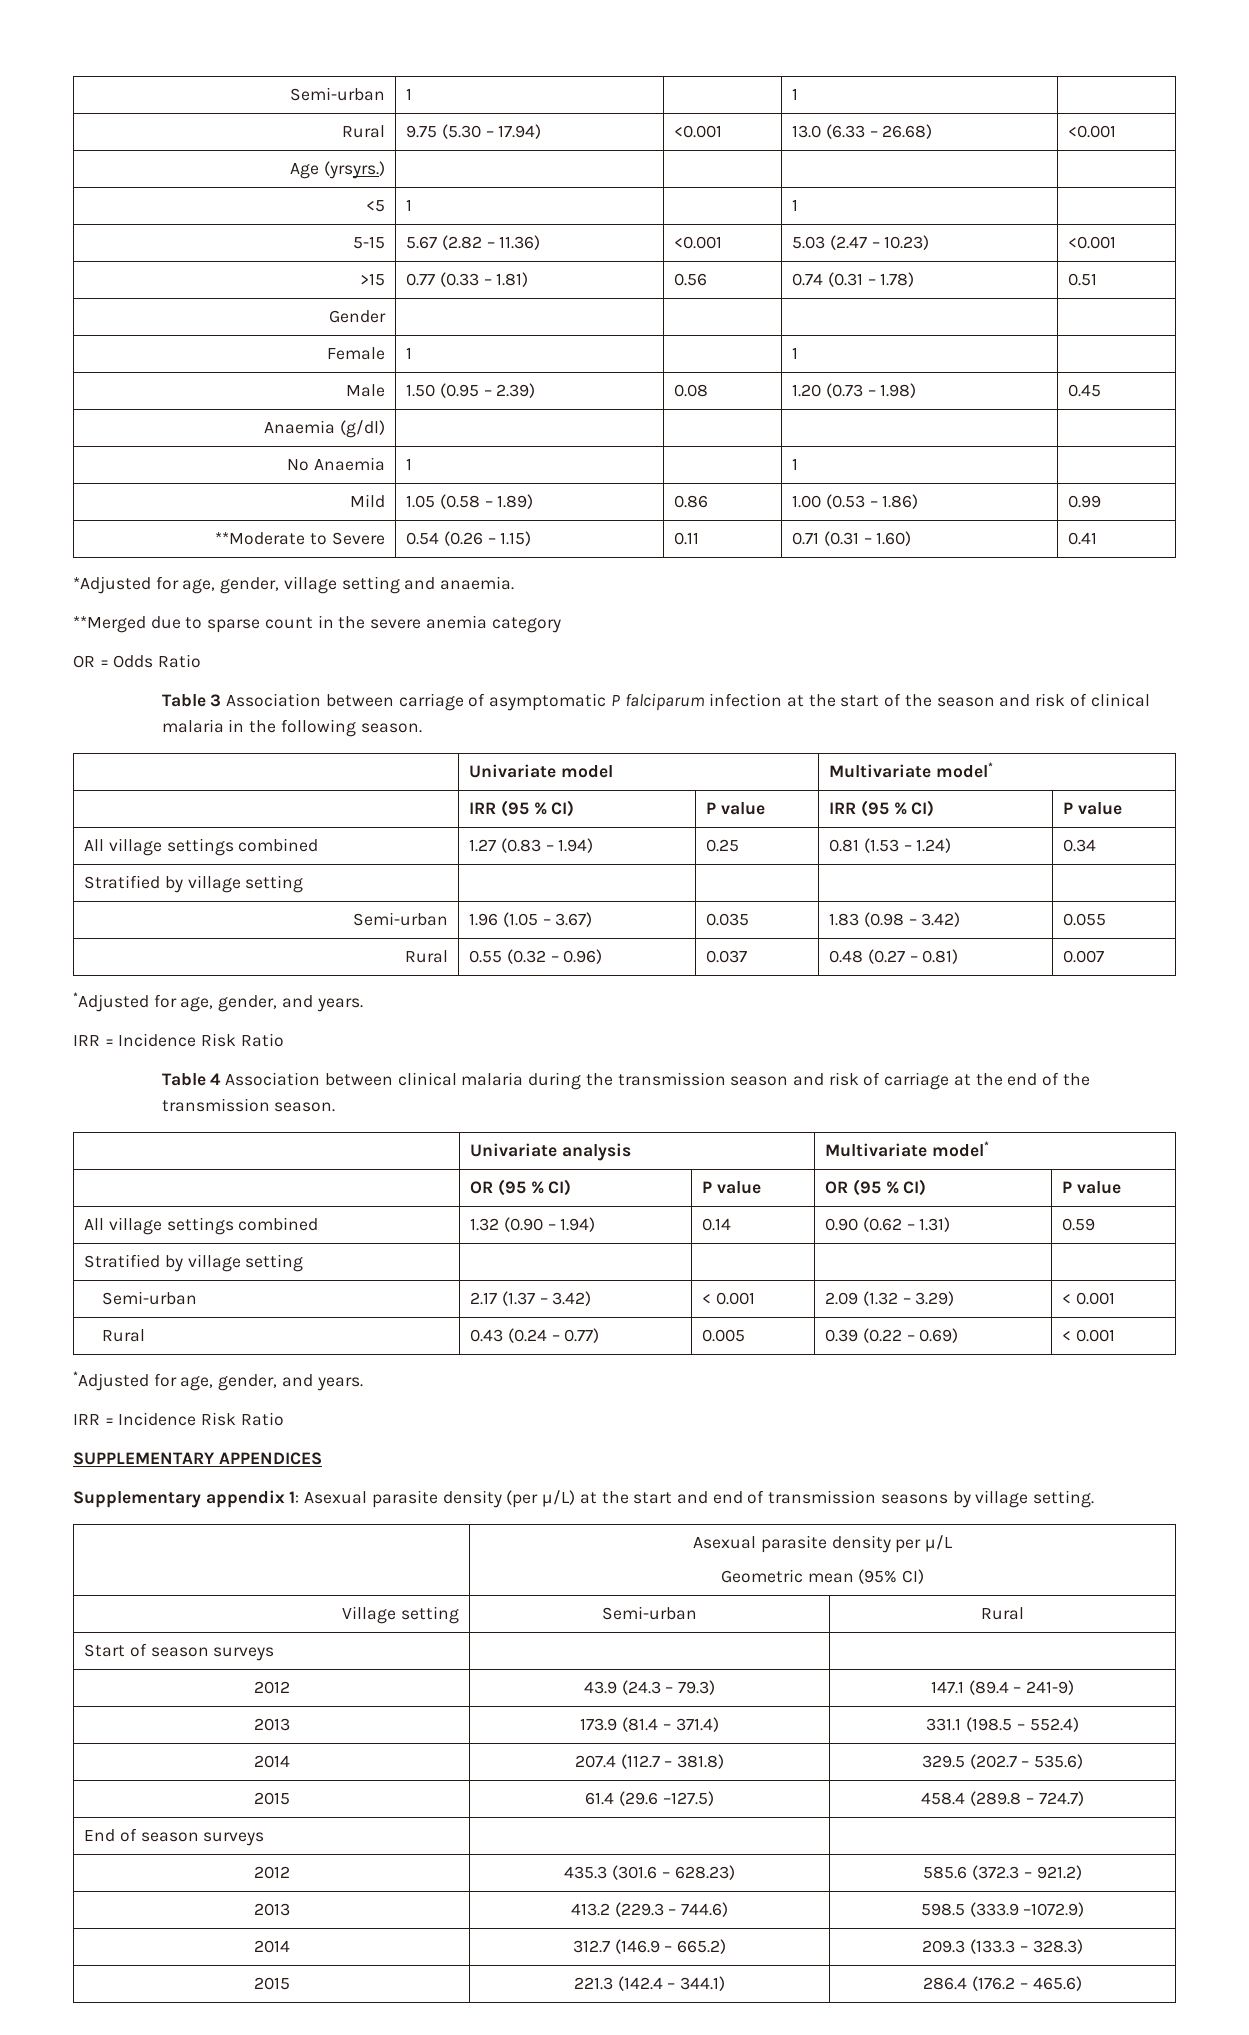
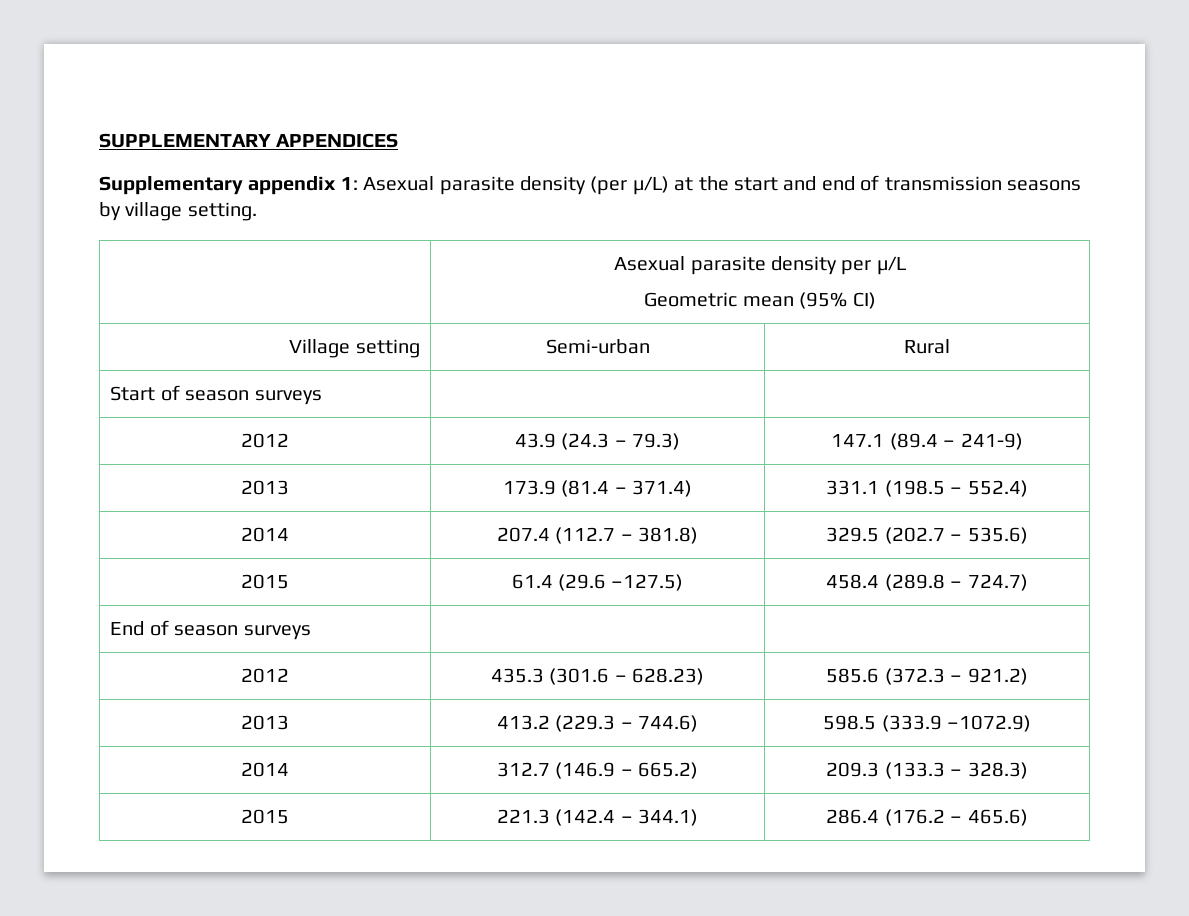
- Semi-urban | 1 | | 1 |
- Rural | 9.75 (5.30 – 17.94) | <0.001 | 13.0 (6.33 – 26.68) | <0.001
- Age (yrsyrs.) | | | |
- <5 | 1 | | 1 |
- 5-15 | 5.67 (2.82 – 11.36) | <0.001 | 5.03 (2.47 – 10.23) | <0.001
- >15 | 0.77 (0.33 – 1.81) | 0.56 | 0.74 (0.31 – 1.78) | 0.51
- Gender | | | |
- Female | 1 | | 1 |
- Male | 1.50 (0.95 – 2.39) | 0.08 | 1.20 (0.73 – 1.98) | 0.45
- Anaemia (g/dl) | | | |
- No Anaemia | 1 | | 1 |
- Mild | 1.05 (0.58 – 1.89) | 0.86 | 1.00 (0.53 – 1.86) | 0.99
- **Moderate to Severe | 0.54 (0.26 – 1.15) | 0.11 | 0.71 (0.31 – 1.60) | 0.41
- *Adjusted for age, gender, village setting and anaemia.
- **Merged due to sparse count in the severe anemia category
- OR = Odds Ratio
- Table 3 Association between carriage of asymptomatic P falciparum infection at the start of the season and risk of clinical malaria in the following season.
- | Univariate model | Multivariate model*
- | IRR (95 % CI) | P value | IRR (95 % CI) | P value
- All village settings combined | 1.27 (0.83 – 1.94) | 0.25 | 0.81 (1.53 – 1.24) | 0.34
- Stratified by village setting | | | |
- Semi-urban | 1.96 (1.05 – 3.67) | 0.035 | 1.83 (0.98 – 3.42) | 0.055
- Rural | 0.55 (0.32 – 0.96) | 0.037 | 0.48 (0.27 – 0.81) | 0.007
- *Adjusted for age, gender, and years.
- IRR = Incidence Risk Ratio
- Table 4 Association between clinical malaria during the transmission season and risk of carriage at the end of the transmission season.
- | Univariate analysis | Multivariate model*
- | OR (95 % CI) | P value | OR (95 % CI) | P value
- All village settings combined | 1.32 (0.90 – 1.94) | 0.14 | 0.90 (0.62 – 1.31) | 0.59
- Stratified by village setting | | | |
- Semi-urban | 2.17 (1.37 – 3.42) | < 0.001 | 2.09 (1.32 – 3.29) | < 0.001
- Rural | 0.43 (0.24 – 0.77) | 0.005 | 0.39 (0.22 – 0.69) | < 0.001
- *Adjusted for age, gender, and years.
- IRR = Incidence Risk Ratio

